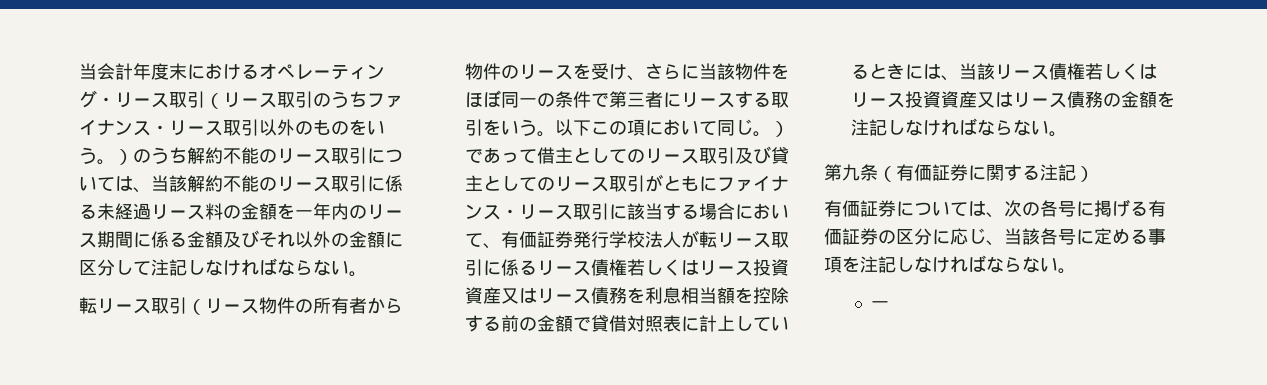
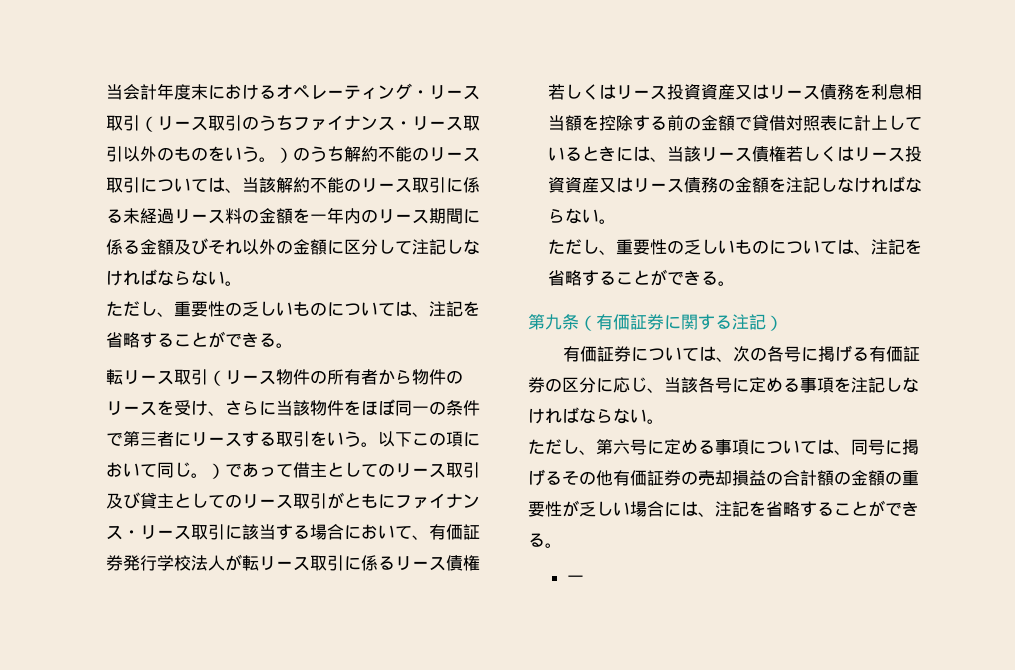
  当会計年度末におけるオペレーティング・リース取引（リース取引のうちファイナンス・リース取引以外のものをいう。）のうち解約不能のリース取引については、当該解約不能のリース取引に係る未経過リース料の金額を一年内のリース期間に係る金額及びそれ以外の金額に区分して注記しなければならない。
+ ただし、重要性の乏しいものについては、注記を省略することができる。
  以下この項において同じ。）であって借主としてのリース取引及び貸主としてのリース取引がともにファイナンス・リース取引に該当する場合において、有価証券発行学校法人が転リース取引に係るリース債権若しくはリース投資資産又はリース債務を利息相当額を控除する前の金額で貸借対照表に計上しているときには、当該リース債権若しくはリース投資資産又はリース債務の金額を注記しなければならない。
+ ただし、重要性の乏しいものについては、注記を省略することができる。
+ ただし、第六号に定める事項については、同号に掲げるその他有価証券の売却損益の合計額の金額の重要性が乏しい場合には、注記を省略することができる。

